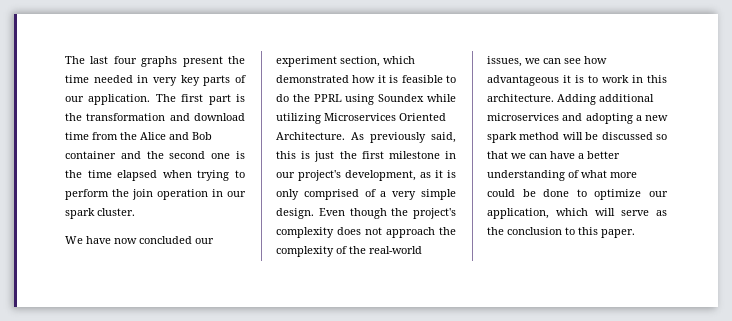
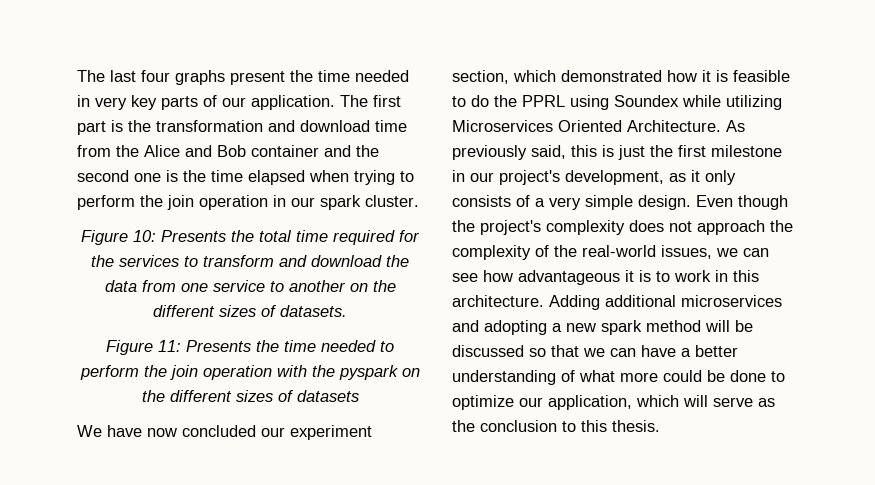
+ Figure 10: Presents the total time required for the services to transform and download the data from one service to another on the different sizes of datasets.
+ Figure 11: Presents the time needed to perform the join operation with the pyspark on the different sizes of datasets
- As previously said, this is just the first milestone in our project's development, as it is only comprised of a very simple design.
+ As previously said, this is just the first milestone in our project's development, as it only consists of a very simple design.
- Adding additional microservices and adopting a new spark method will be discussed so that we can have a better understanding of what more could be done to optimize our application, which will serve as the conclusion to this paper.
+ Adding additional microservices and adopting a new spark method will be discussed so that we can have a better understanding of what more could be done to optimize our application, which will serve as the conclusion to this thesis.

